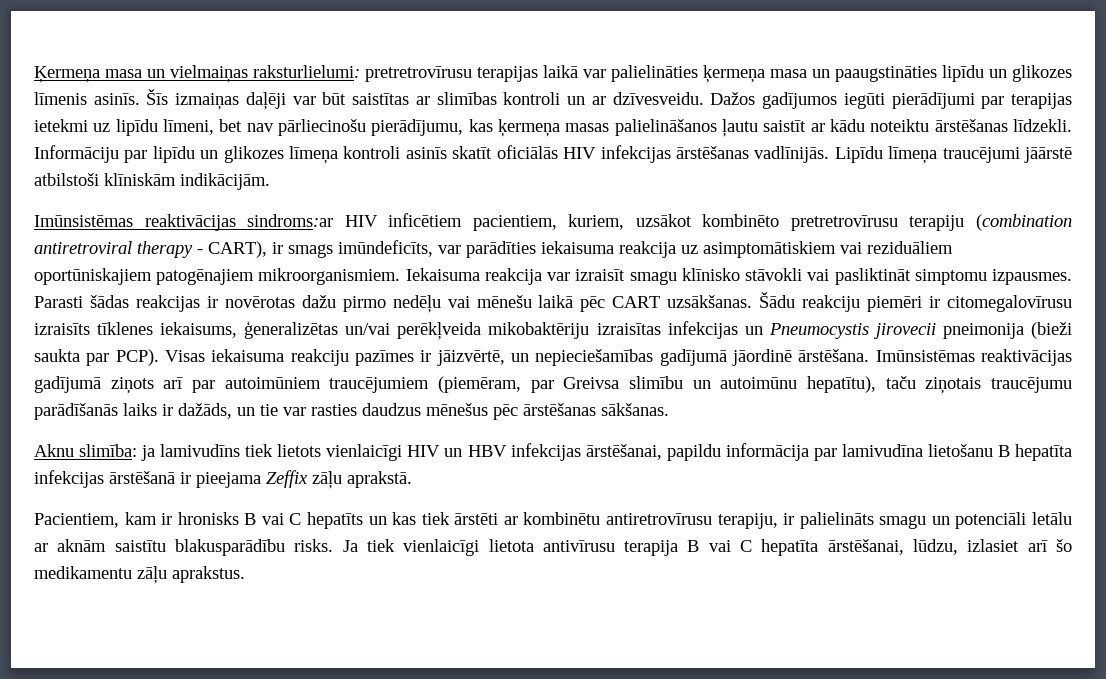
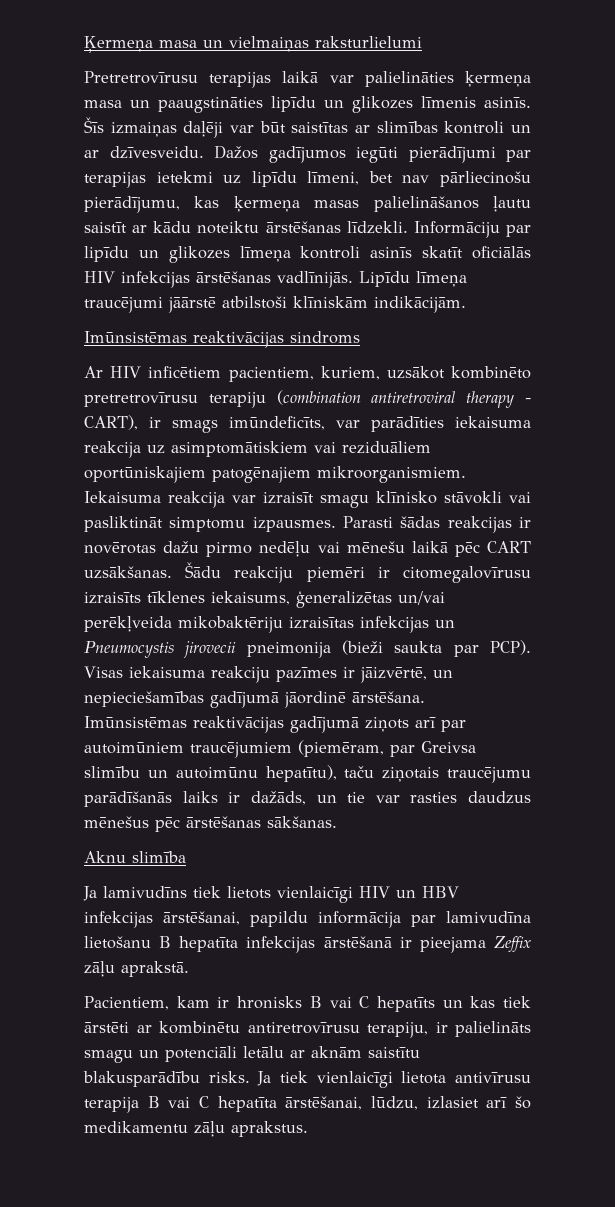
- Ķermeņa masa un vielmaiņas raksturlielumi: pretretrovīrusu terapijas laikā var palielināties ķermeņa masa un paaugstināties lipīdu un glikozes līmenis asinīs.
+ Ķermeņa masa un vielmaiņas raksturlielumi
+ Pretretrovīrusu terapijas laikā var palielināties ķermeņa masa un paaugstināties lipīdu un glikozes līmenis asinīs.
- Imūnsistēmas reaktivācijas sindroms:ar HIV inficētiem pacientiem, kuriem, uzsākot kombinēto pretretrovīrusu terapiju (combination antiretroviral therapy - CART), ir smags imūndeficīts, var parādīties iekaisuma reakcija uz asimptomātiskiem vai reziduāliem oportūniskajiem patogēnajiem mikroorganismiem.
+ Imūnsistēmas reaktivācijas sindroms
+ Ar HIV inficētiem pacientiem, kuriem, uzsākot kombinēto pretretrovīrusu terapiju (combination antiretroviral therapy - CART), ir smags imūndeficīts, var parādīties iekaisuma reakcija uz asimptomātiskiem vai reziduāliem oportūniskajiem patogēnajiem mikroorganismiem.
- Aknu slimība: ja lamivudīns tiek lietots vienlaicīgi HIV un HBV infekcijas ārstēšanai, papildu informācija par lamivudīna lietošanu B hepatīta infekcijas ārstēšanā ir pieejama Zeffix zāļu aprakstā.
+ Aknu slimība
+ Ja lamivudīns tiek lietots vienlaicīgi HIV un HBV infekcijas ārstēšanai, papildu informācija par lamivudīna lietošanu B hepatīta infekcijas ārstēšanā ir pieejama Zeffix zāļu aprakstā.

